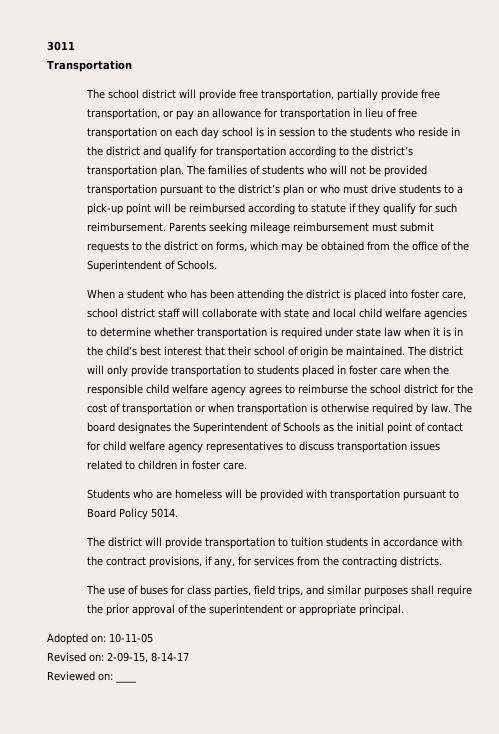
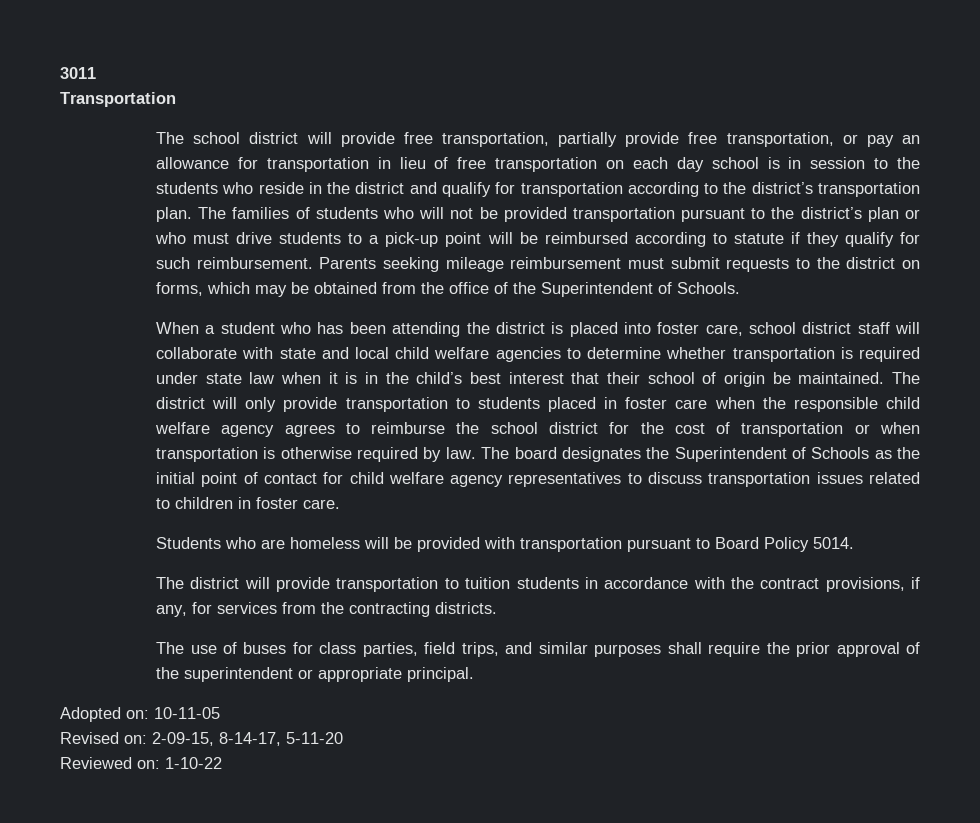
- Revised on: 2-09-15, 8-14-17
+ Revised on: 2-09-15, 8-14-17, 5-11-20
- Reviewed on: ____
+ Reviewed on: 1-10-22

